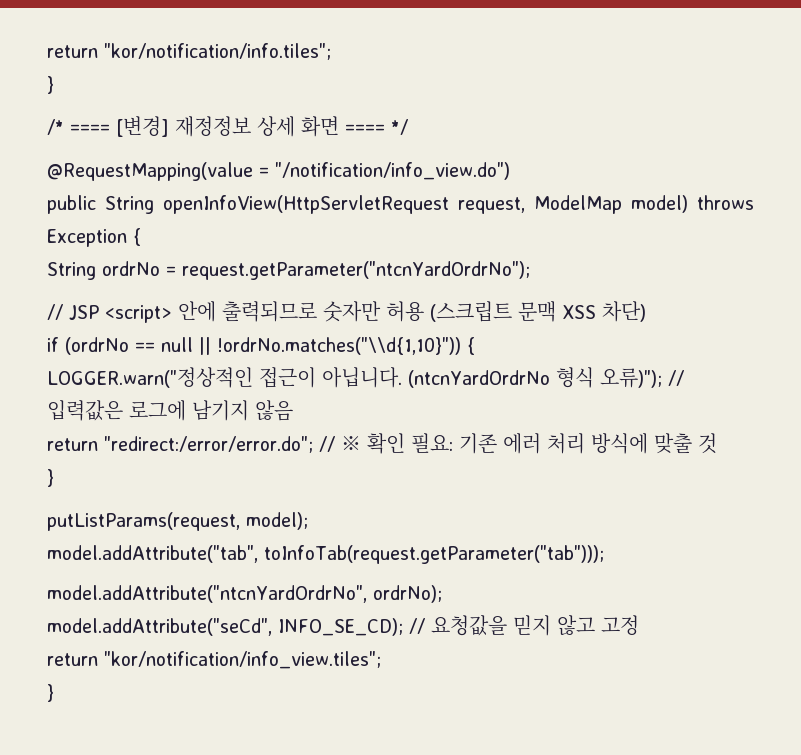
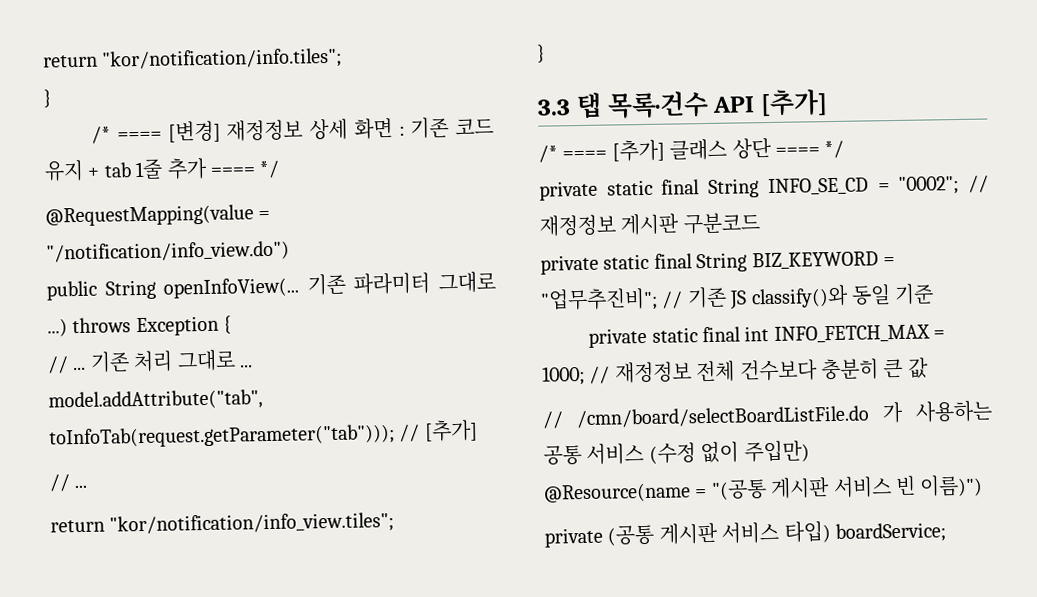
- /* ==== [변경] 재정정보 상세 화면 ==== */
+ /* ==== [변경] 재정정보 상세 화면 : 기존 코드 유지 + tab 1줄 추가 ==== */
- public String openInfoView(HttpServletRequest request, ModelMap model) throws Exception {
- String ordrNo = request.getParameter("ntcnYardOrdrNo");
- // JSP <script> 안에 출력되므로 숫자만 허용 (스크립트 문맥 XSS 차단)
- if (ordrNo == null || !ordrNo.matches("\\d{1,10}")) {
- LOGGER.warn("정상적인 접근이 아닙니다. (ntcnYardOrdrNo 형식 오류)"); // 입력값은 로그에 남기지 않음
- return "redirect:/error/error.do"; // ※ 확인 필요: 기존 에러 처리 방식에 맞출 것
- }
- putListParams(request, model);
- model.addAttribute("tab", toInfoTab(request.getParameter("tab")));
- model.addAttribute("ntcnYardOrdrNo", ordrNo);
- model.addAttribute("seCd", INFO_SE_CD); // 요청값을 믿지 않고 고정
+ public String openInfoView(... 기존 파라미터 그대로 ...) throws Exception {
+ // ... 기존 처리 그대로 ...
+ model.addAttribute("tab", toInfoTab(request.getParameter("tab"))); // [추가]
+ // ...
  return "kor/notification/info_view.tiles";
  }
+ 3.3 탭 목록·건수 API [추가]
+ /* ==== [추가] 클래스 상단 ==== */
+ private static final String INFO_SE_CD = "0002"; // 재정정보 게시판 구분코드
+ private static final String BIZ_KEYWORD = "업무추진비"; // 기존 JS classify()와 동일 기준
+ private static final int INFO_FETCH_MAX = 1000; // 재정정보 전체 건수보다 충분히 큰 값
+ // /cmn/board/selectBoardListFile.do 가 사용하는 공통 서비스 (수정 없이 주입만)
+ @Resource(name = "(공통 게시판 서비스 빈 이름)")
+ private (공통 게시판 서비스 타입) boardService;

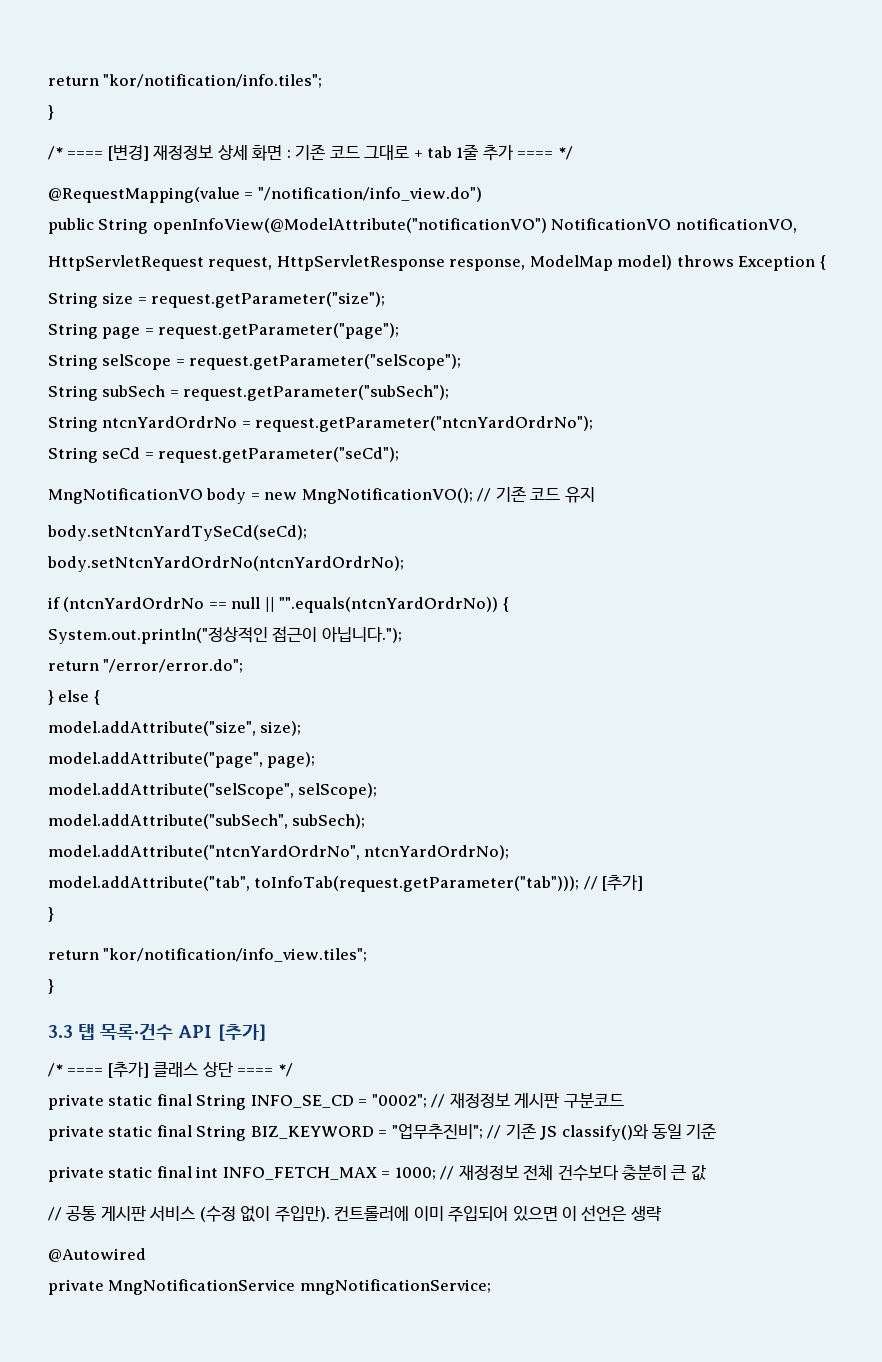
- /* ==== [변경] 재정정보 상세 화면 : 기존 코드 유지 + tab 1줄 추가 ==== */
+ /* ==== [변경] 재정정보 상세 화면 : 기존 코드 그대로 + tab 1줄 추가 ==== */
- public String openInfoView(... 기존 파라미터 그대로 ...) throws Exception {
- // ... 기존 처리 그대로 ...
+ public String openInfoView(@ModelAttribute("notificationVO") NotificationVO notificationVO,
+ HttpServletRequest request, HttpServletResponse response, ModelMap model) throws Exception {
+ String size = request.getParameter("size");
+ String page = request.getParameter("page");
+ String selScope = request.getParameter("selScope");
+ String subSech = request.getParameter("subSech");
+ String ntcnYardOrdrNo = request.getParameter("ntcnYardOrdrNo");
+ String seCd = request.getParameter("seCd");
+ MngNotificationVO body = new MngNotificationVO(); // 기존 코드 유지
+ body.setNtcnYardTySeCd(seCd);
+ body.setNtcnYardOrdrNo(ntcnYardOrdrNo);
+ if (ntcnYardOrdrNo == null || "".equals(ntcnYardOrdrNo)) {
+ System.out.println("정상적인 접근이 아닙니다.");
+ return "/error/error.do";
+ } else {
+ model.addAttribute("size", size);
+ model.addAttribute("page", page);
+ model.addAttribute("selScope", selScope);
+ model.addAttribute("subSech", subSech);
+ model.addAttribute("ntcnYardOrdrNo", ntcnYardOrdrNo);
  model.addAttribute("tab", toInfoTab(request.getParameter("tab"))); // [추가]
- // ...
+ }
- // /cmn/board/selectBoardListFile.do 가 사용하는 공통 서비스 (수정 없이 주입만)
- @Resource(name = "(공통 게시판 서비스 빈 이름)")
- private (공통 게시판 서비스 타입) boardService;
+ // 공통 게시판 서비스 (수정 없이 주입만). 컨트롤러에 이미 주입되어 있으면 이 선언은 생략
+ @Autowired
+ private MngNotificationService mngNotificationService;

